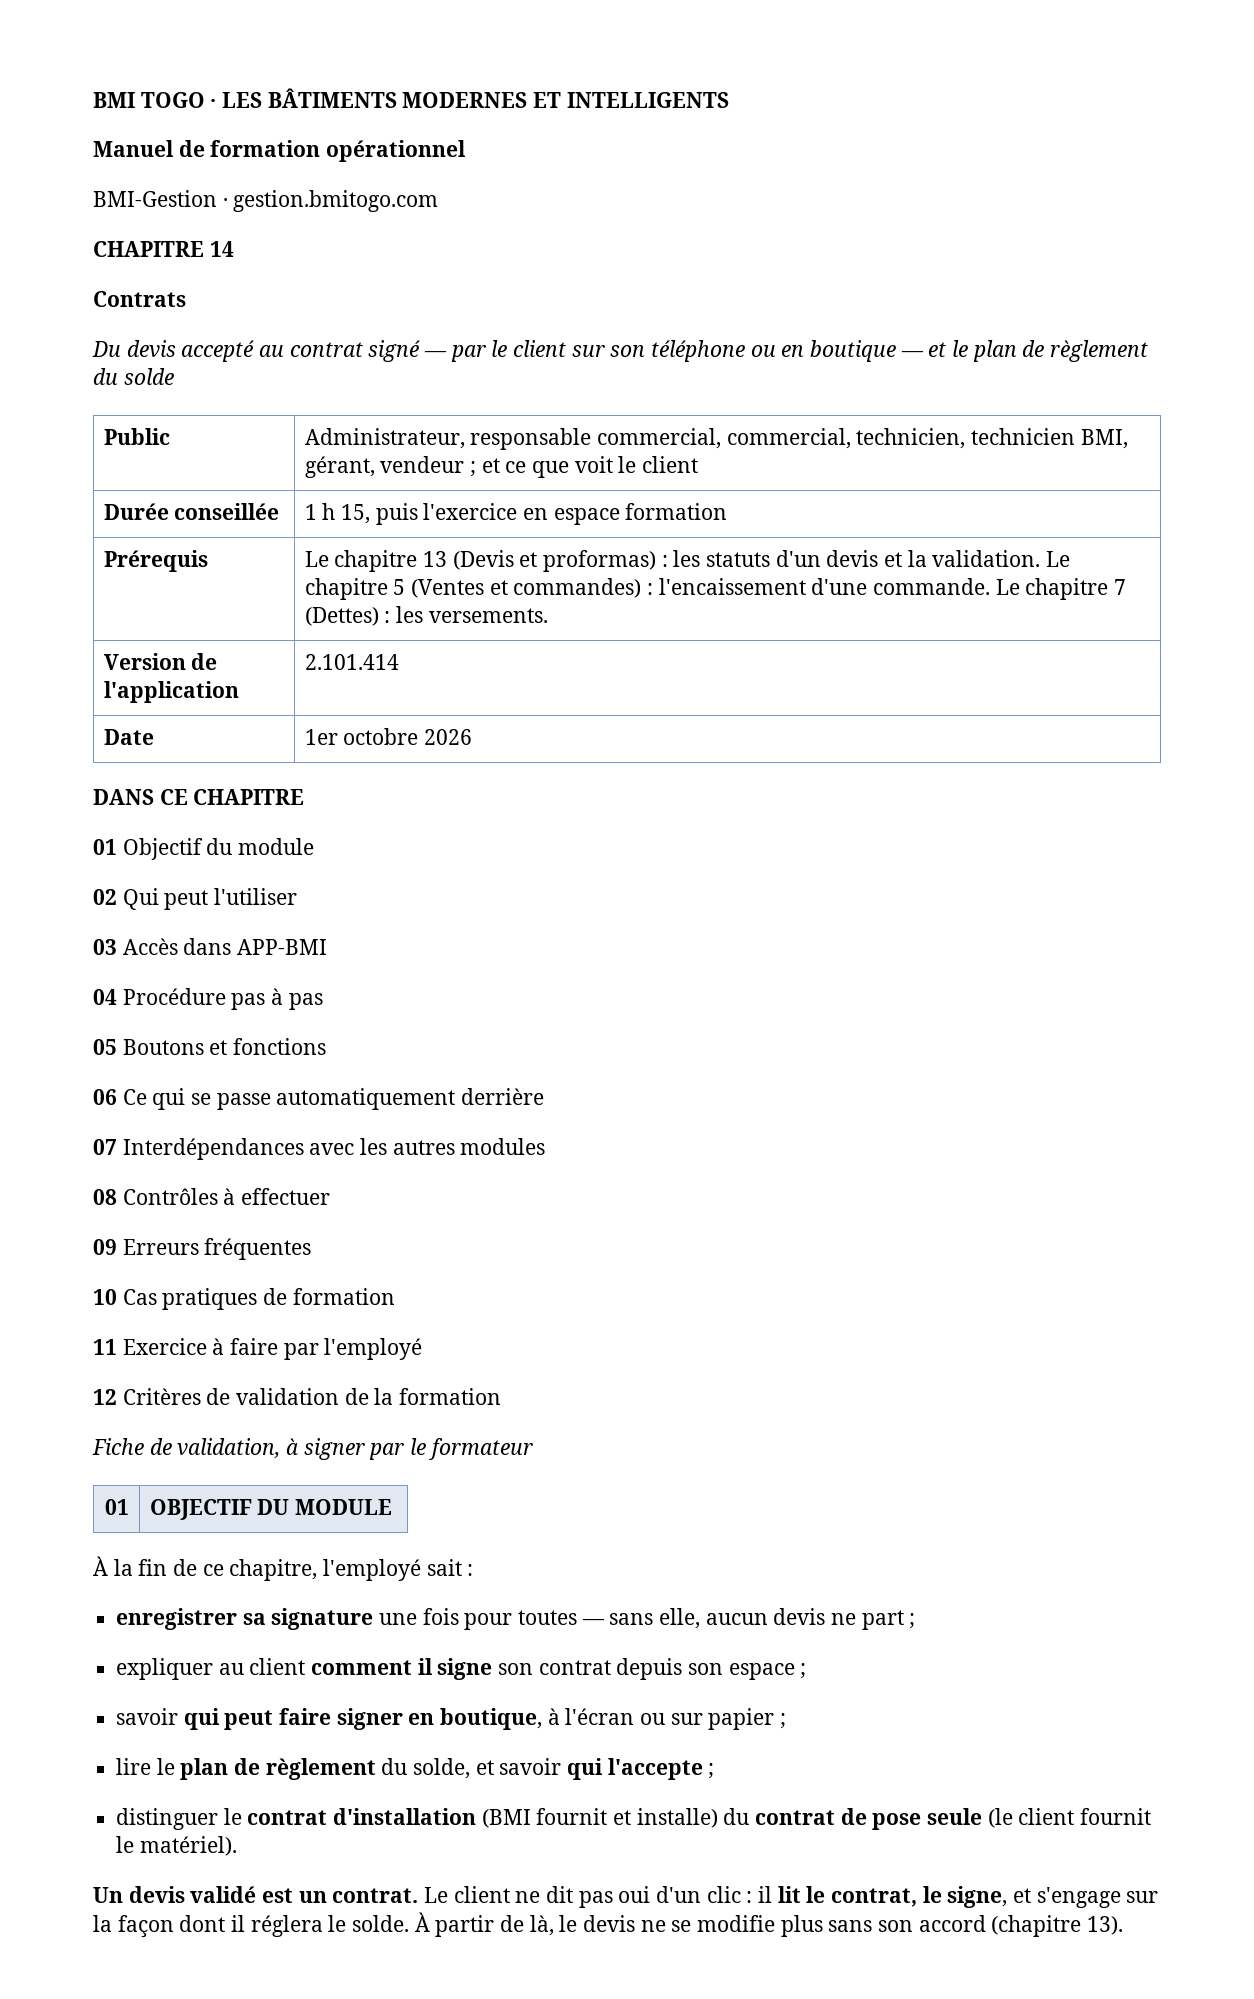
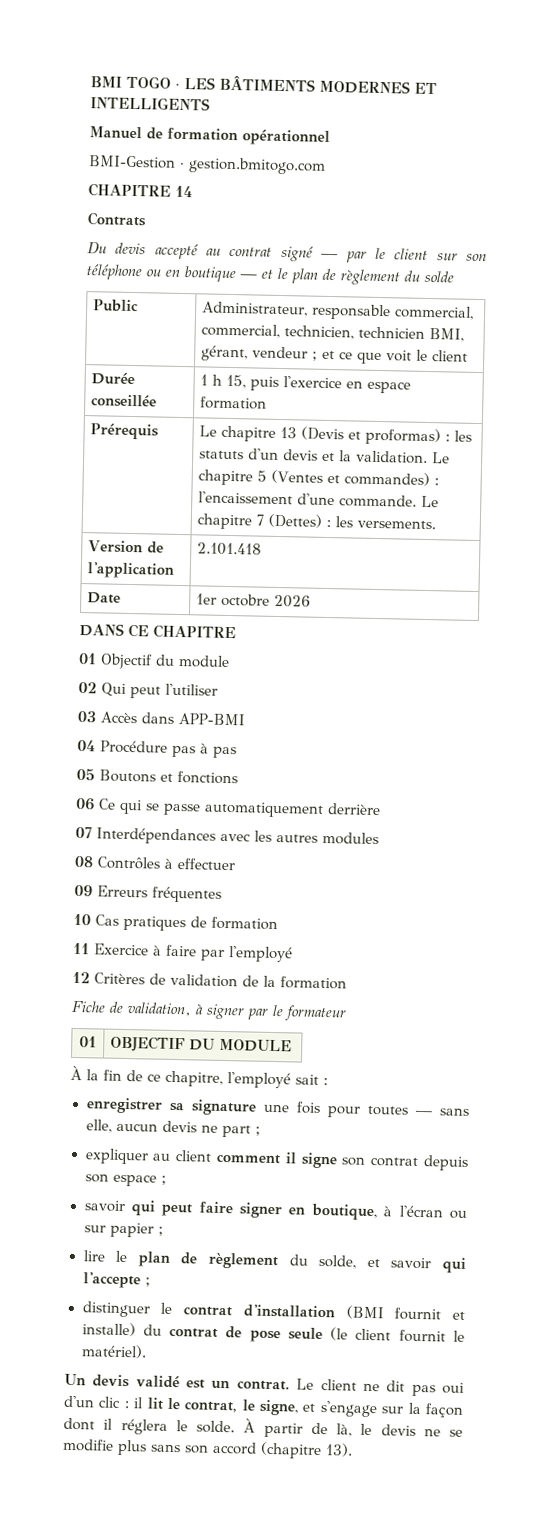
- Version de l'application | 2.101.414
+ Version de l'application | 2.101.418

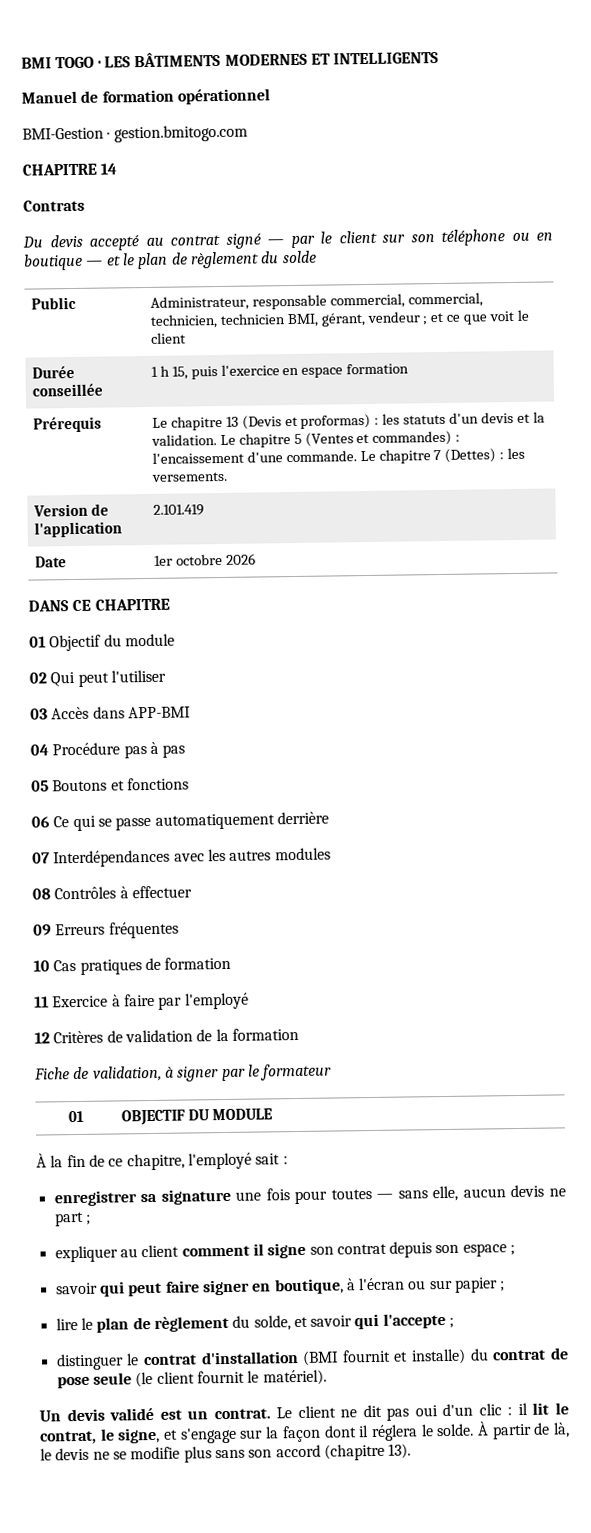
- Version de l'application | 2.101.418
+ Version de l'application | 2.101.419

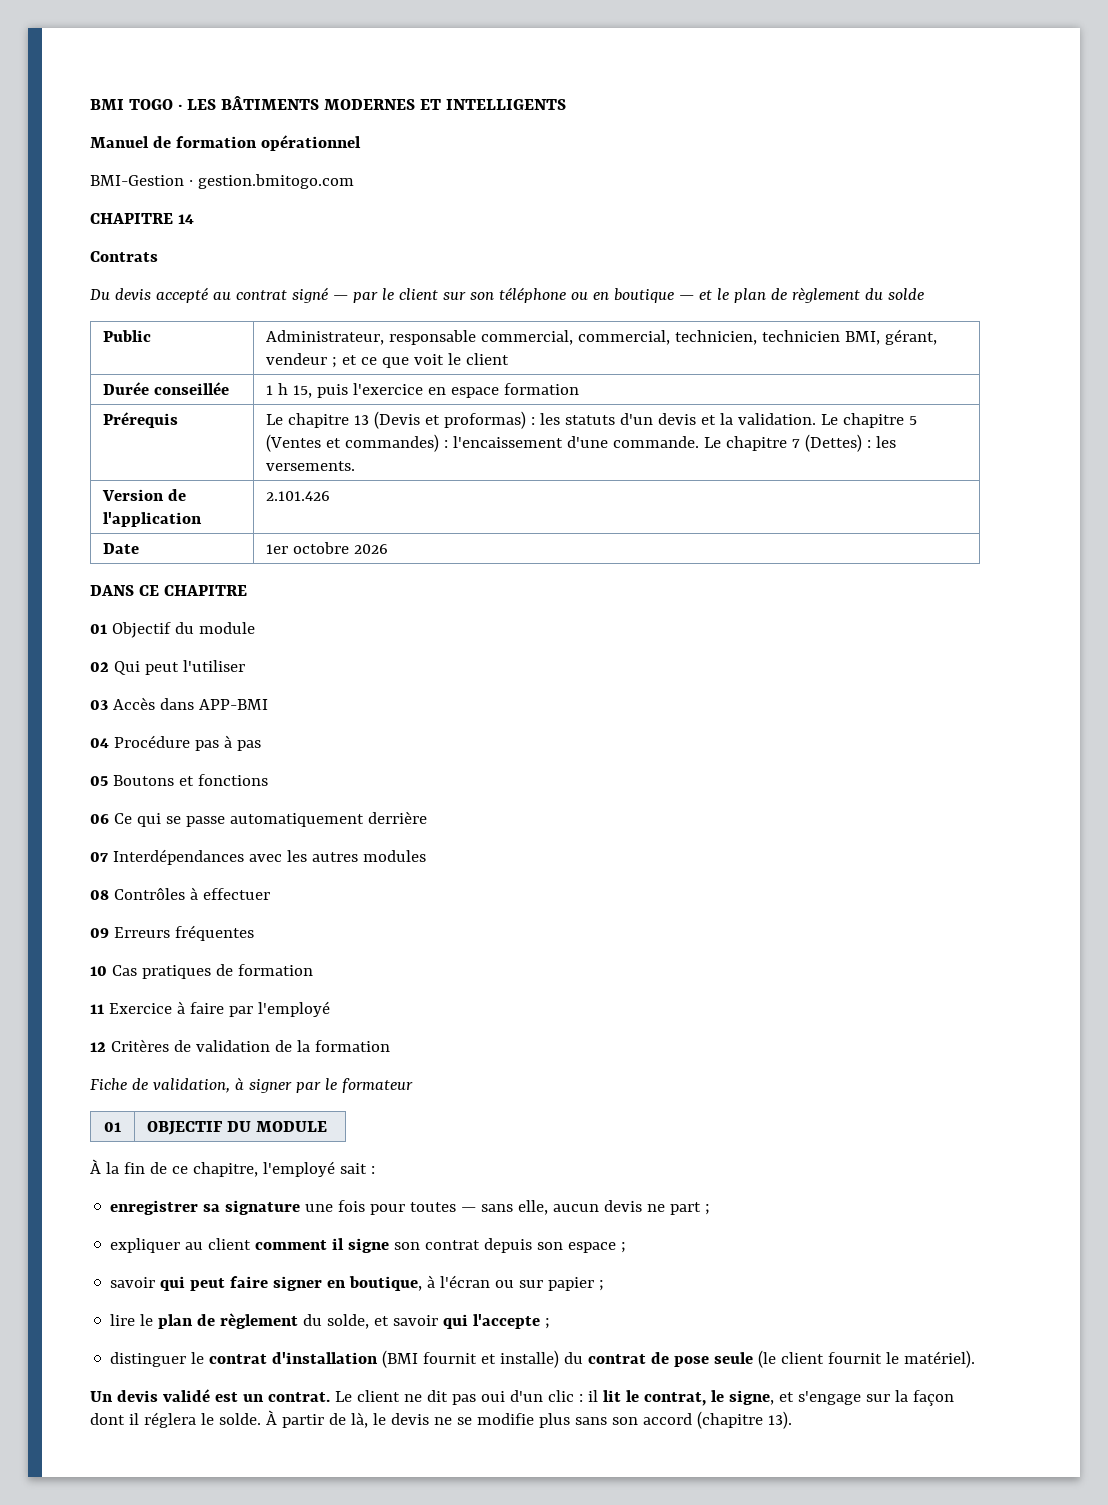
- Version de l'application | 2.101.419
+ Version de l'application | 2.101.426

